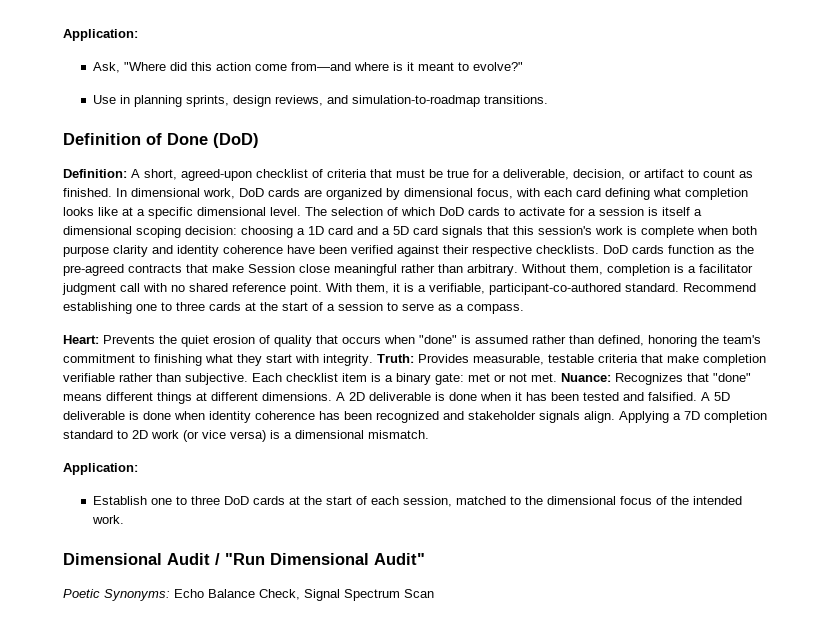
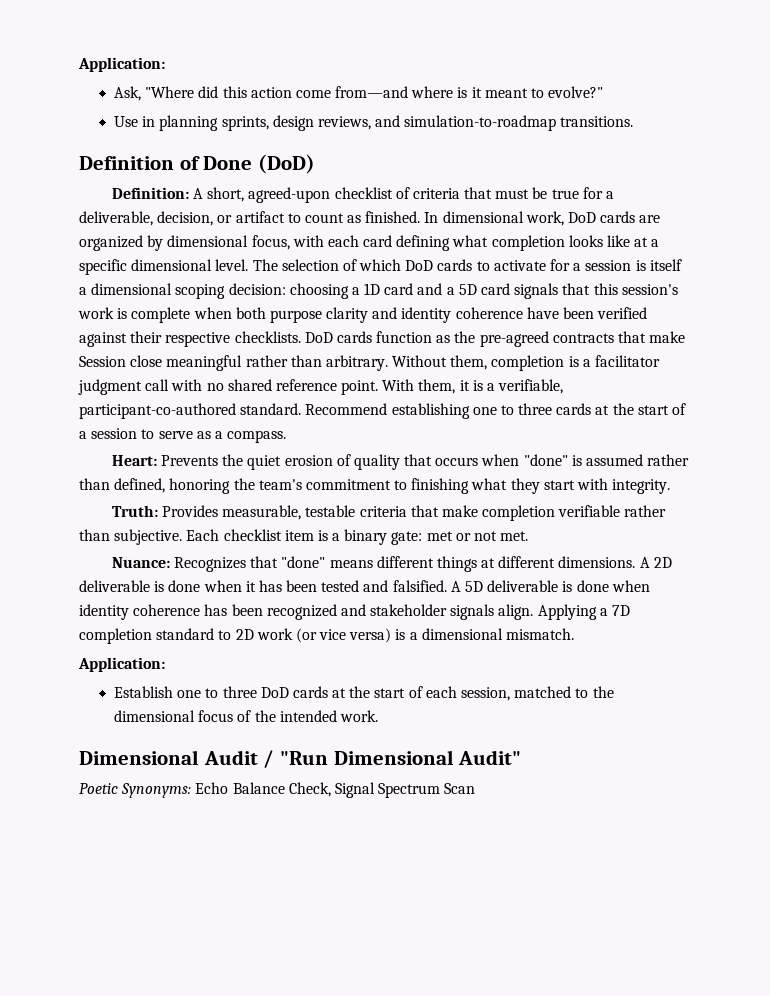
- Heart: Prevents the quiet erosion of quality that occurs when "done" is assumed rather than defined, honoring the team's commitment to finishing what they start with integrity. Truth: Provides measurable, testable criteria that make completion verifiable rather than subjective.
+ Heart: Prevents the quiet erosion of quality that occurs when "done" is assumed rather than defined, honoring the team's commitment to finishing what they start with integrity.
+ Truth: Provides measurable, testable criteria that make completion verifiable rather than subjective.
- Each checklist item is a binary gate: met or not met. Nuance: Recognizes that "done" means different things at different dimensions.
+ Each checklist item is a binary gate: met or not met.
+ Nuance: Recognizes that "done" means different things at different dimensions.

